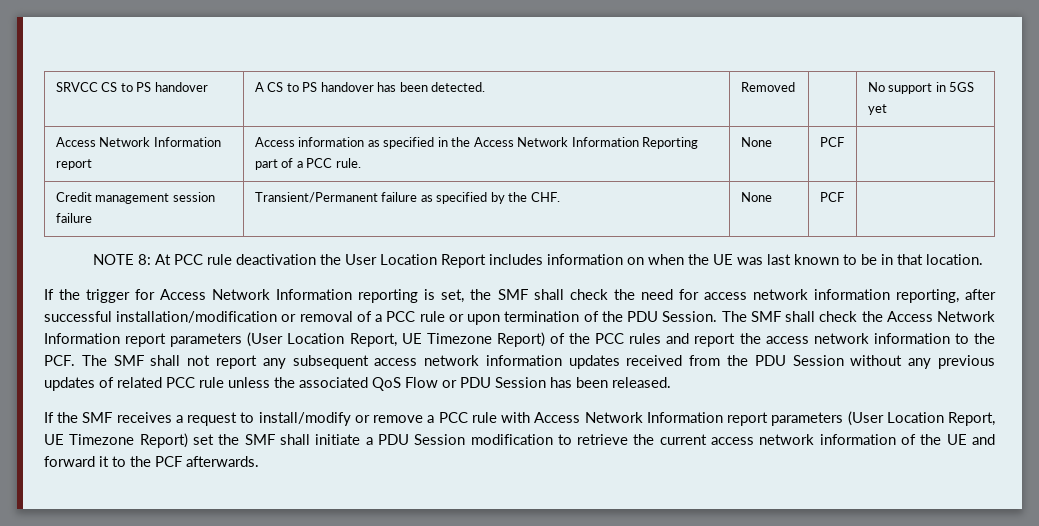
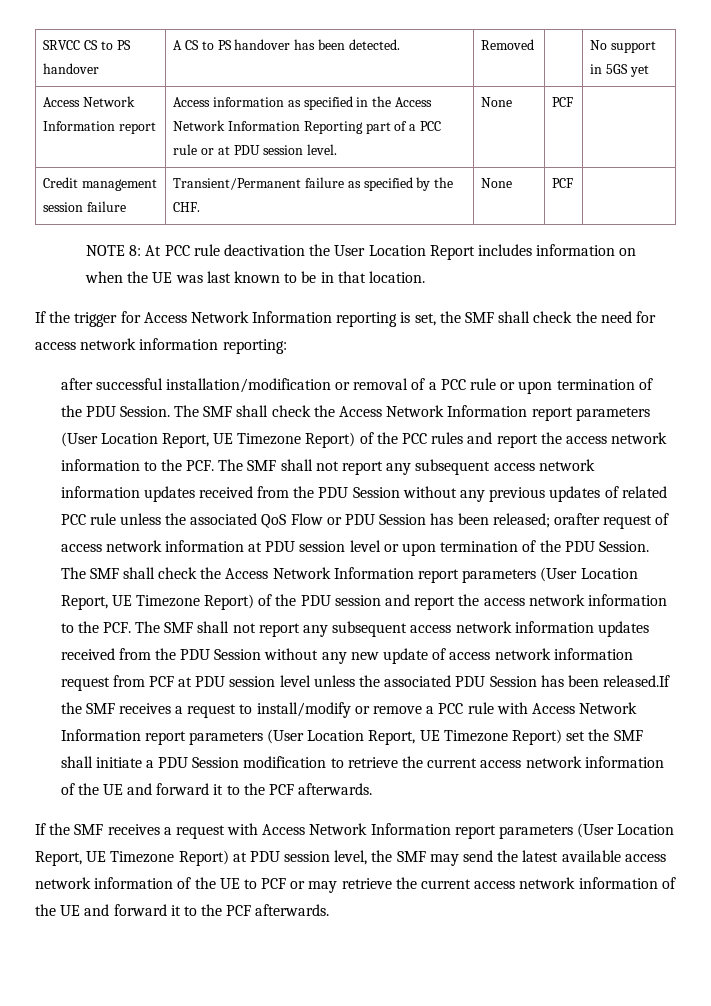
- Access Network Information report | Access information as specified in the Access Network Information Reporting part of a PCC rule. | None | PCF |
+ Access Network Information report | Access information as specified in the Access Network Information Reporting part of a PCC rule or at PDU session level. | None | PCF |
- If the trigger for Access Network Information reporting is set, the SMF shall check the need for access network information reporting, after successful installation/modification or removal of a PCC rule or upon termination of the PDU Session.
+ If the trigger for Access Network Information reporting is set, the SMF shall check the need for access network information reporting:
+ after successful installation/modification or removal of a PCC rule or upon termination of the PDU Session.
- The SMF shall check the Access Network Information report parameters (User Location Report, UE Timezone Report) of the PCC rules and report the access network information to the PCF. The SMF shall not report any subsequent access network information updates received from the PDU Session without any previous updates of related PCC rule unless the associated QoS Flow or PDU Session has been released.
- If the SMF receives a request to install/modify or remove a PCC rule with Access Network Information report parameters (User Location Report, UE Timezone Report) set the SMF shall initiate a PDU Session modification to retrieve the current access network information of the UE and forward it to the PCF afterwards.
+ The SMF shall check the Access Network Information report parameters (User Location Report, UE Timezone Report) of the PCC rules and report the access network information to the PCF. The SMF shall not report any subsequent access network information updates received from the PDU Session without any previous updates of related PCC rule unless the associated QoS Flow or PDU Session has been released; orafter request of access network information at PDU session level or upon termination of the PDU Session. The SMF shall check the Access Network Information report parameters (User Location Report, UE Timezone Report) of the PDU session and report the access network information to the PCF. The SMF shall not report any subsequent access network information updates received from the PDU Session without any new update of access network information request from PCF at PDU session level unless the associated PDU Session has been released.If the SMF receives a request to install/modify or remove a PCC rule with Access Network Information report parameters (User Location Report, UE Timezone Report) set the SMF shall initiate a PDU Session modification to retrieve the current access network information of the UE and forward it to the PCF afterwards.
+ If the SMF receives a request with Access Network Information report parameters (User Location Report, UE Timezone Report) at PDU session level, the SMF may send the latest available access network information of the UE to PCF or may retrieve the current access network information of the UE and forward it to the PCF afterwards.

